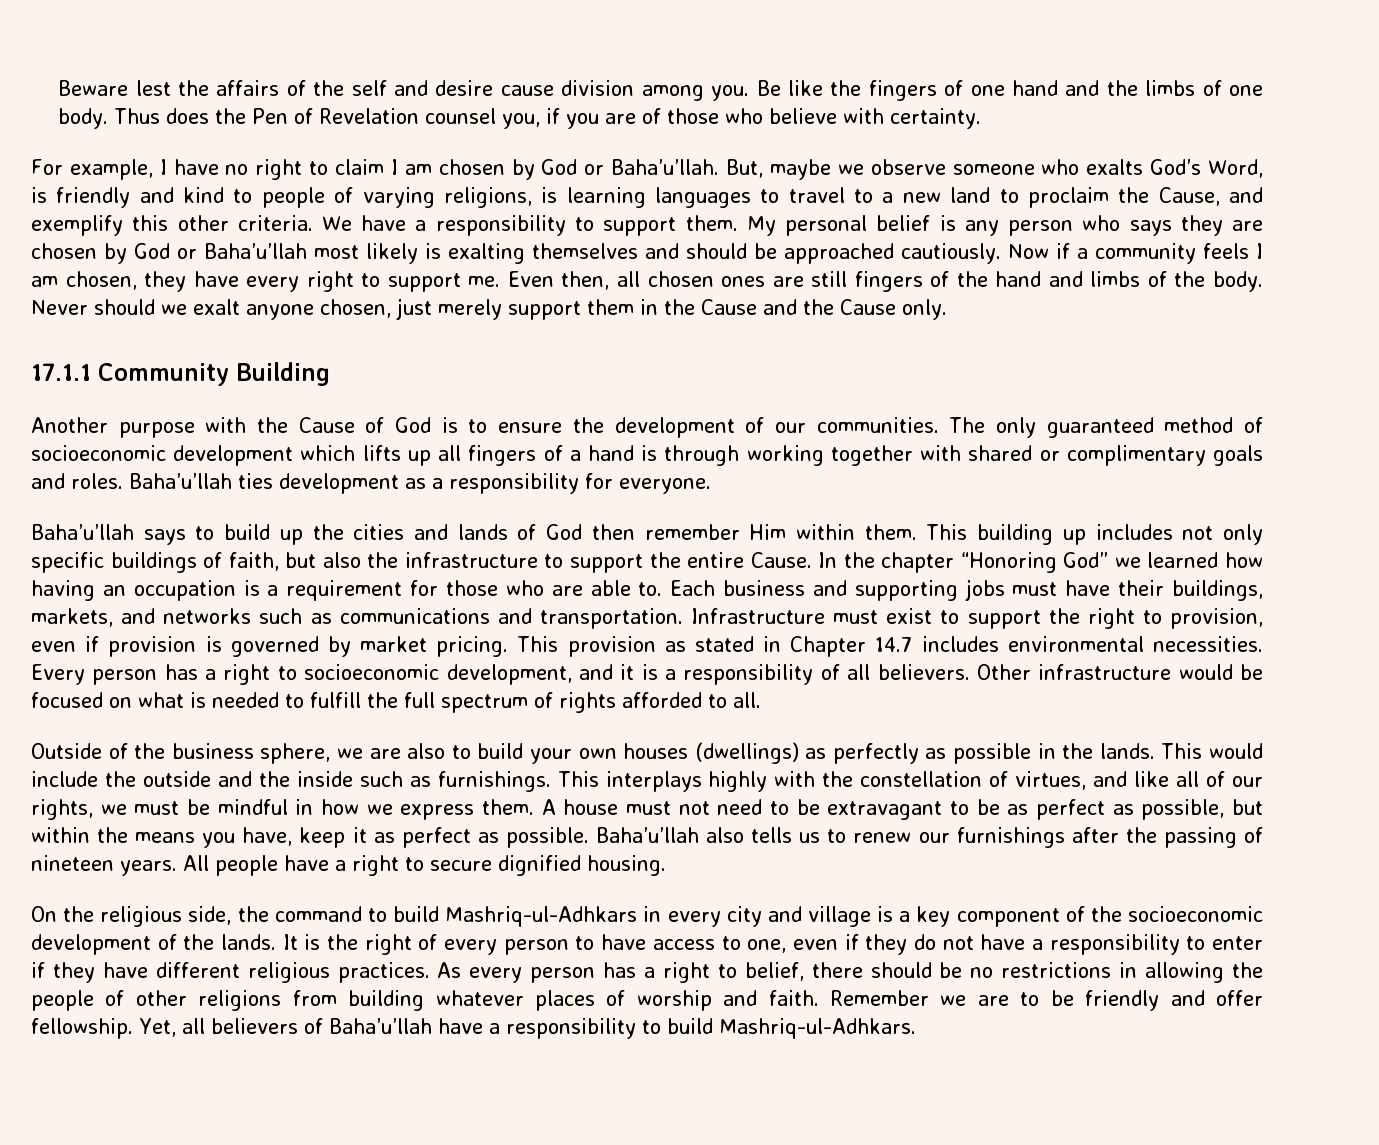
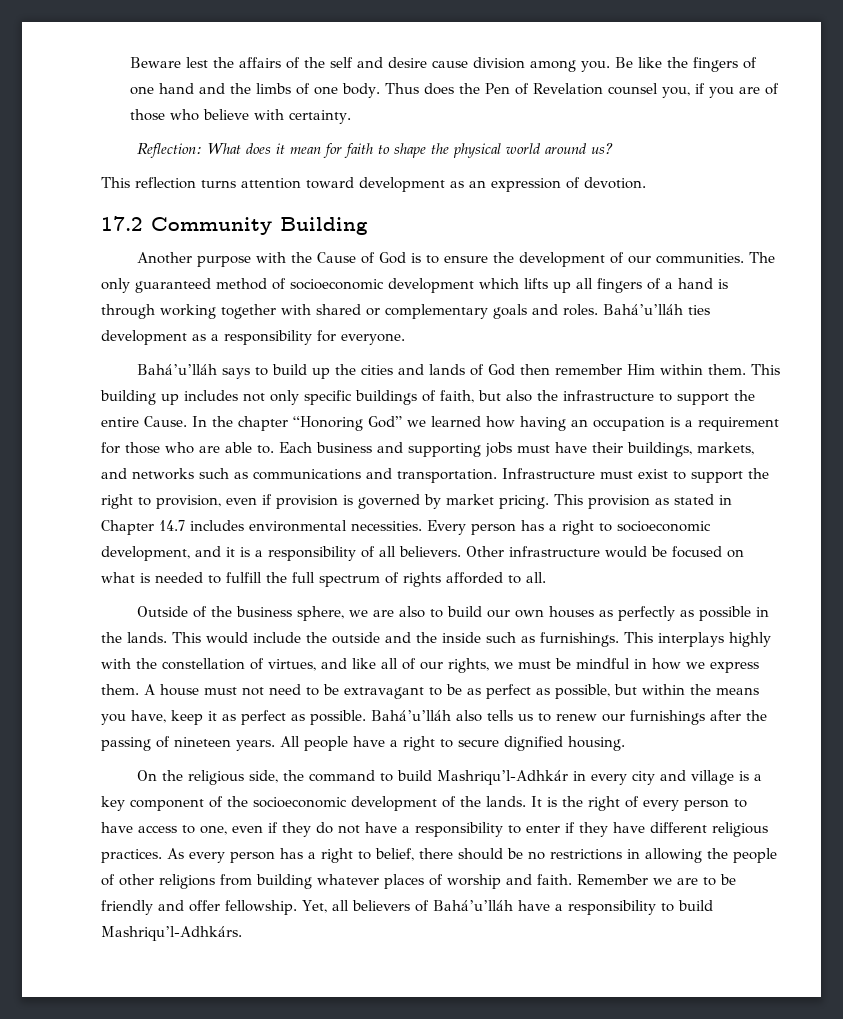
- For example, I have no right to claim I am chosen by God or Baha’u’llah. But, maybe we observe someone who exalts God’s Word, is friendly and kind to people of varying religions, is learning languages to travel to a new land to proclaim the Cause, and exemplify this other criteria. We have a responsibility to support them. My personal belief is any person who says they are chosen by God or Baha’u’llah most likely is exalting themselves and should be approached cautiously. Now if a community feels I am chosen, they have every right to support me. Even then, all chosen ones are still fingers of the hand and limbs of the body. Never should we exalt anyone chosen, just merely support them in the Cause and the Cause only.
- 17.1.1 Community Building
+ Reflection: What does it mean for faith to shape the physical world around us?
+ This reflection turns attention toward development as an expression of devotion.
+ 17.2 Community Building
- The only guaranteed method of socioeconomic development which lifts up all fingers of a hand is through working together with shared or complimentary goals and roles.
+ The only guaranteed method of socioeconomic development which lifts up all fingers of a hand is through working together with shared or complementary goals and roles.
- Baha’u’llah ties development as a responsibility for everyone.
+ Bahá’u’lláh ties development as a responsibility for everyone.
- Baha’u’llah says to build up the cities and lands of God then remember Him within them.
+ Bahá’u’lláh says to build up the cities and lands of God then remember Him within them.
- Outside of the business sphere, we are also to build your own houses (dwellings) as perfectly as possible in the lands.
+ Outside of the business sphere, we are also to build our own houses as perfectly as possible in the lands.
- Baha’u’llah also tells us to renew our furnishings after the passing of nineteen years.
+ Bahá’u’lláh also tells us to renew our furnishings after the passing of nineteen years.
- On the religious side, the command to build Mashriq-ul-Adhkars in every city and village is a key component of the socioeconomic development of the lands.
+ On the religious side, the command to build Mashriqu’l-Adhkár in every city and village is a key component of the socioeconomic development of the lands.
- Yet, all believers of Baha’u’llah have a responsibility to build Mashriq-ul-Adhkars.
+ Yet, all believers of Bahá’u’lláh have a responsibility to build Mashriqu’l-Adhkárs.

